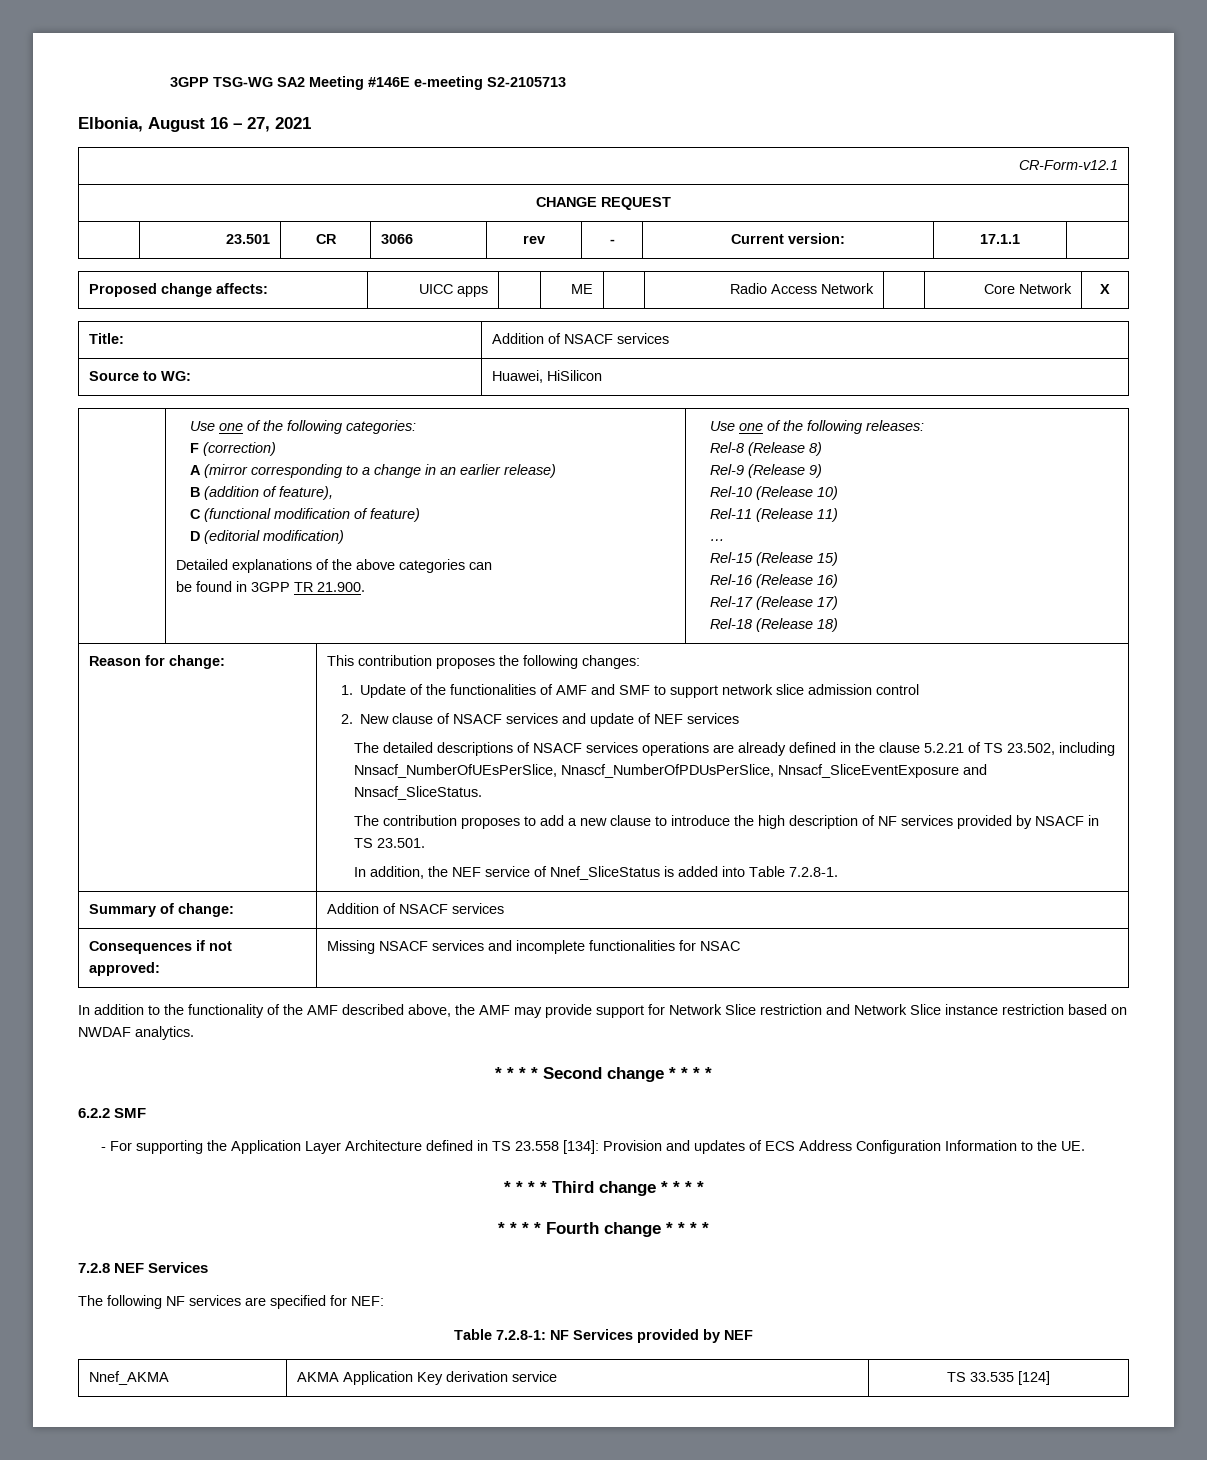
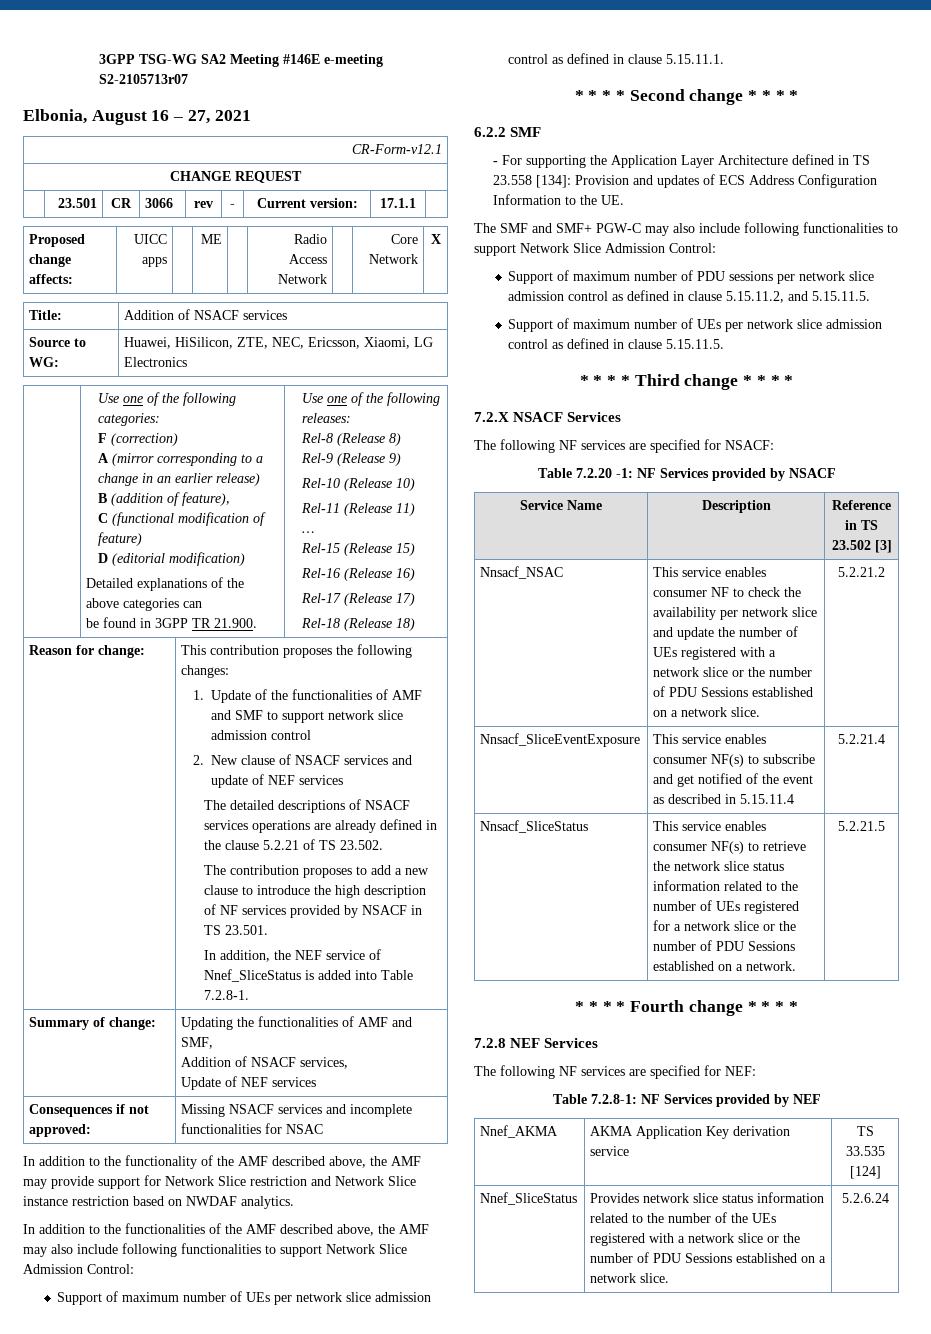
- 3GPP TSG-WG SA2 Meeting #146E e-meeting S2-2105713
+ 3GPP TSG-WG SA2 Meeting #146E e-meeting S2-2105713r07
- Source to WG: | Huawei, HiSilicon
+ Source to WG: | Huawei, HiSilicon, ZTE, NEC, Ericsson, Xiaomi, LG Electronics
- The detailed descriptions of NSACF services operations are already defined in the clause 5.2.21 of TS 23.502, including Nnsacf_NumberOfUEsPerSlice, Nnascf_NumberOfPDUsPerSlice, Nnsacf_SliceEventExposure and Nnsacf_SliceStatus.
+ The detailed descriptions of NSACF services operations are already defined in the clause 5.2.21 of TS 23.502.
- Summary of change: | Addition of NSACF services
+ Summary of change: | Updating the functionalities of AMF and SMF,
+ Addition of NSACF services,
+ Update of NEF services
+ In addition to the functionalities of the AMF described above, the AMF may also include following functionalities to support Network Slice Admission Control:
+ Support of maximum number of UEs per network slice admission control as defined in clause 5.15.11.1.
+ The SMF and SMF+ PGW-C may also include following functionalities to support Network Slice Admission Control:
+ Support of maximum number of PDU sessions per network slice admission control as defined in clause 5.15.11.2, and 5.15.11.5.
+ Support of maximum number of UEs per network slice admission control as defined in clause 5.15.11.5.
+ 7.2.X NSACF Services
+ The following NF services are specified for NSACF:
+ Table 7.2.20 -1: NF Services provided by NSACF
+ Service Name | Description | Reference in TS 23.502 [3]
+ Nnsacf_NSAC | This service enables consumer NF to check the availability per network slice and update the number of UEs registered with a network slice or the number of PDU Sessions established on a network slice. | 5.2.21.2
+ Nnsacf_SliceEventExposure | This service enables consumer NF(s) to subscribe and get notified of the event as described in 5.15.11.4 | 5.2.21.4
+ Nnsacf_SliceStatus | This service enables consumer NF(s) to retrieve the network slice status information related to the number of UEs registered for a network slice or the number of PDU Sessions established on a network. | 5.2.21.5
+ Nnef_SliceStatus | Provides network slice status information related to the number of the UEs registered with a network slice or the number of PDU Sessions established on a network slice. | 5.2.6.24

